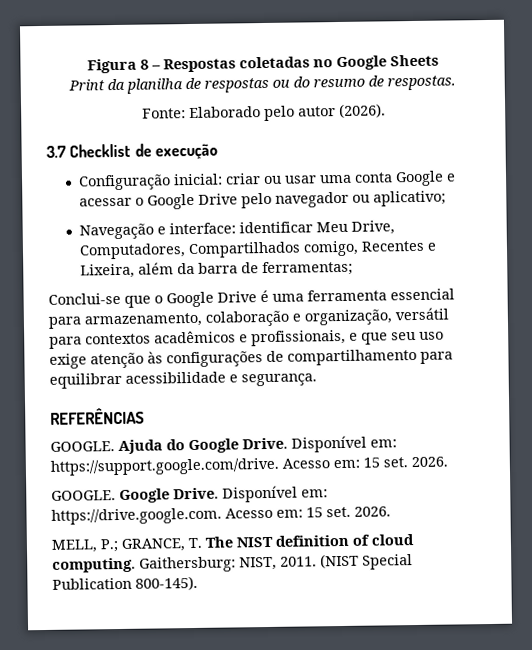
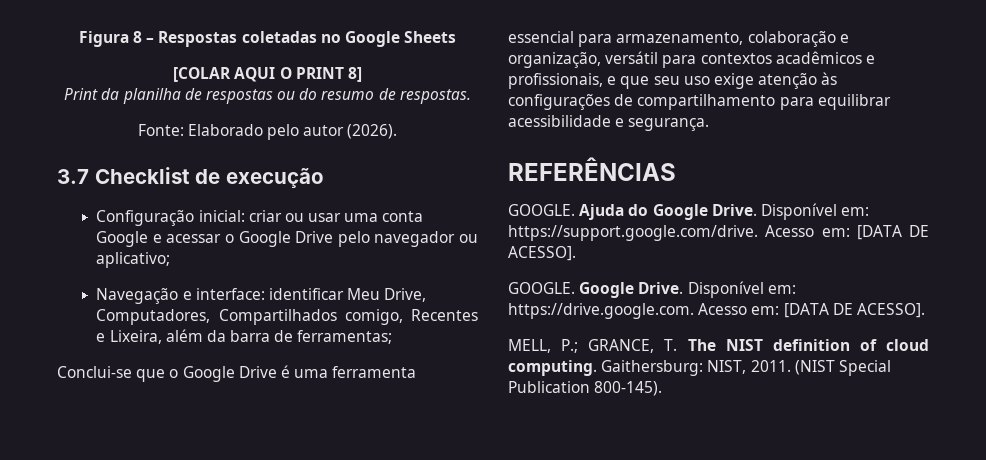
+ [COLAR AQUI O PRINT 8]
- Disponível em: https://support.google.com/drive. Acesso em: 15 set. 2026.
+ Disponível em: https://support.google.com/drive. Acesso em: [DATA DE ACESSO].
- Disponível em: https://drive.google.com. Acesso em: 15 set. 2026.
+ Disponível em: https://drive.google.com. Acesso em: [DATA DE ACESSO].

